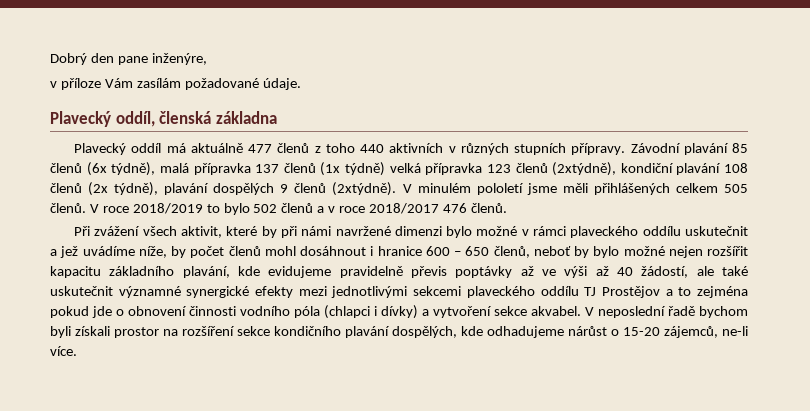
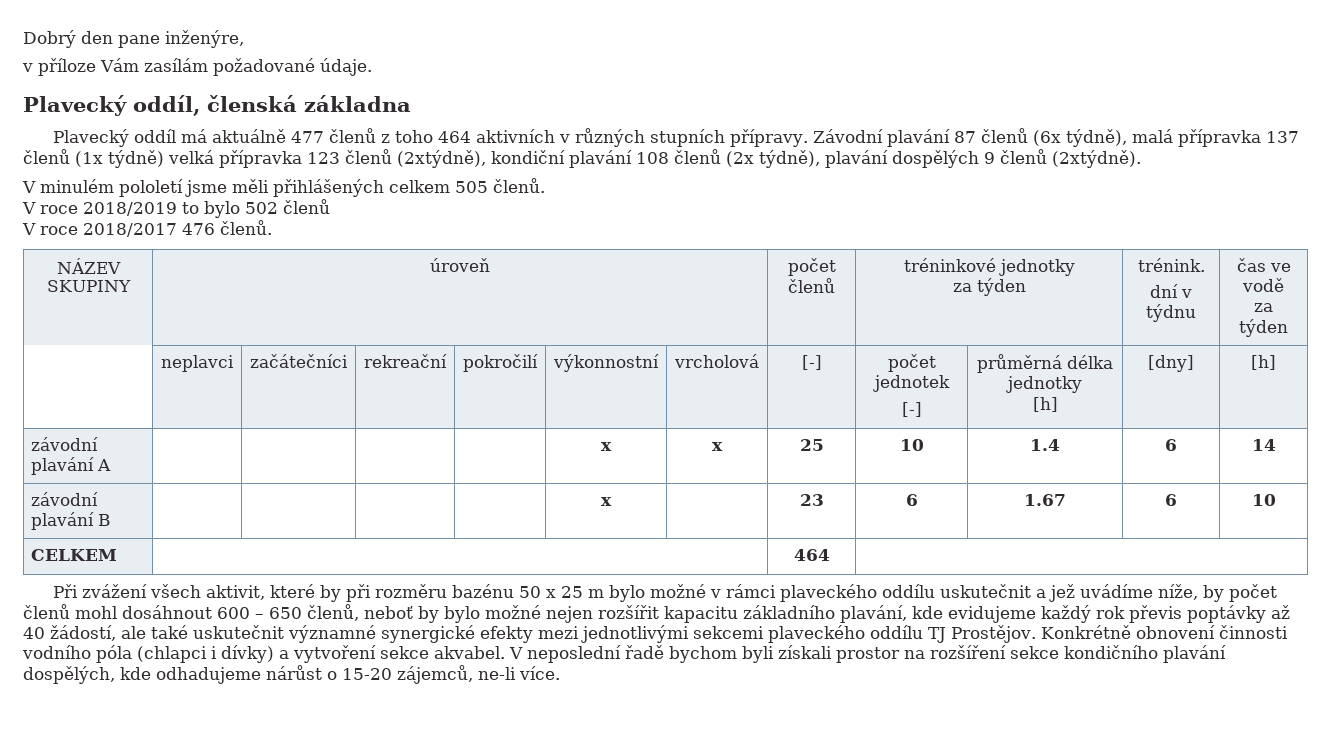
- Plavecký oddíl má aktuálně 477 členů z toho 440 aktivních v různých stupních přípravy.
+ Plavecký oddíl má aktuálně 477 členů z toho 464 aktivních v různých stupních přípravy.
- Závodní plavání 85 členů (6x týdně), malá přípravka 137 členů (1x týdně) velká přípravka 123 členů (2xtýdně), kondiční plavání 108 členů (2x týdně), plavání dospělých 9 členů (2xtýdně). V minulém pololetí jsme měli přihlášených celkem 505 členů. V roce 2018/2019 to bylo 502 členů a v roce 2018/2017 476 členů.
+ Závodní plavání 87 členů (6x týdně), malá přípravka 137 členů (1x týdně) velká přípravka 123 členů (2xtýdně), kondiční plavání 108 členů (2x týdně), plavání dospělých 9 členů (2xtýdně).
+ V minulém pololetí jsme měli přihlášených celkem 505 členů.
+ V roce 2018/2019 to bylo 502 členů
+ V roce 2018/2017 476 členů.
+ NÁZEV SKUPINY | úroveň | počet členů | tréninkové jednotky
+ za týden | trénink.
+ dní v týdnu | čas ve vodě
+ za týden
+ | neplavci | začátečníci | rekreační | pokročilí | výkonnostní | vrcholová | [-] | počet jednotek
+ [-] | průměrná délka jednotky
+ [h] | [dny] | [h]
+ závodní plavání A | | | | | x | x | 25 | 10 | 1.4 | 6 | 14
+ závodní plavání B | | | | | x | | 23 | 6 | 1.67 | 6 | 10
+ CELKEM | | 464 |
- Při zvážení všech aktivit, které by při námi navržené dimenzi bylo možné v rámci plaveckého oddílu uskutečnit a jež uvádíme níže, by počet členů mohl dosáhnout i hranice 600 – 650 členů, neboť by bylo možné nejen rozšířit kapacitu základního plavání, kde evidujeme pravidelně převis poptávky až ve výši až 40 žádostí, ale také uskutečnit významné synergické efekty mezi jednotlivými sekcemi plaveckého oddílu TJ Prostějov a to zejména pokud jde o obnovení činnosti vodního póla (chlapci i dívky) a vytvoření sekce akvabel.
+ Při zvážení všech aktivit, které by při rozměru bazénu 50 x 25 m bylo možné v rámci plaveckého oddílu uskutečnit a jež uvádíme níže, by počet členů mohl dosáhnout 600 – 650 členů, neboť by bylo možné nejen rozšířit kapacitu základního plavání, kde evidujeme každý rok převis poptávky až 40 žádostí, ale také uskutečnit významné synergické efekty mezi jednotlivými sekcemi plaveckého oddílu TJ Prostějov. Konkrétně obnovení činnosti vodního póla (chlapci i dívky) a vytvoření sekce akvabel.

